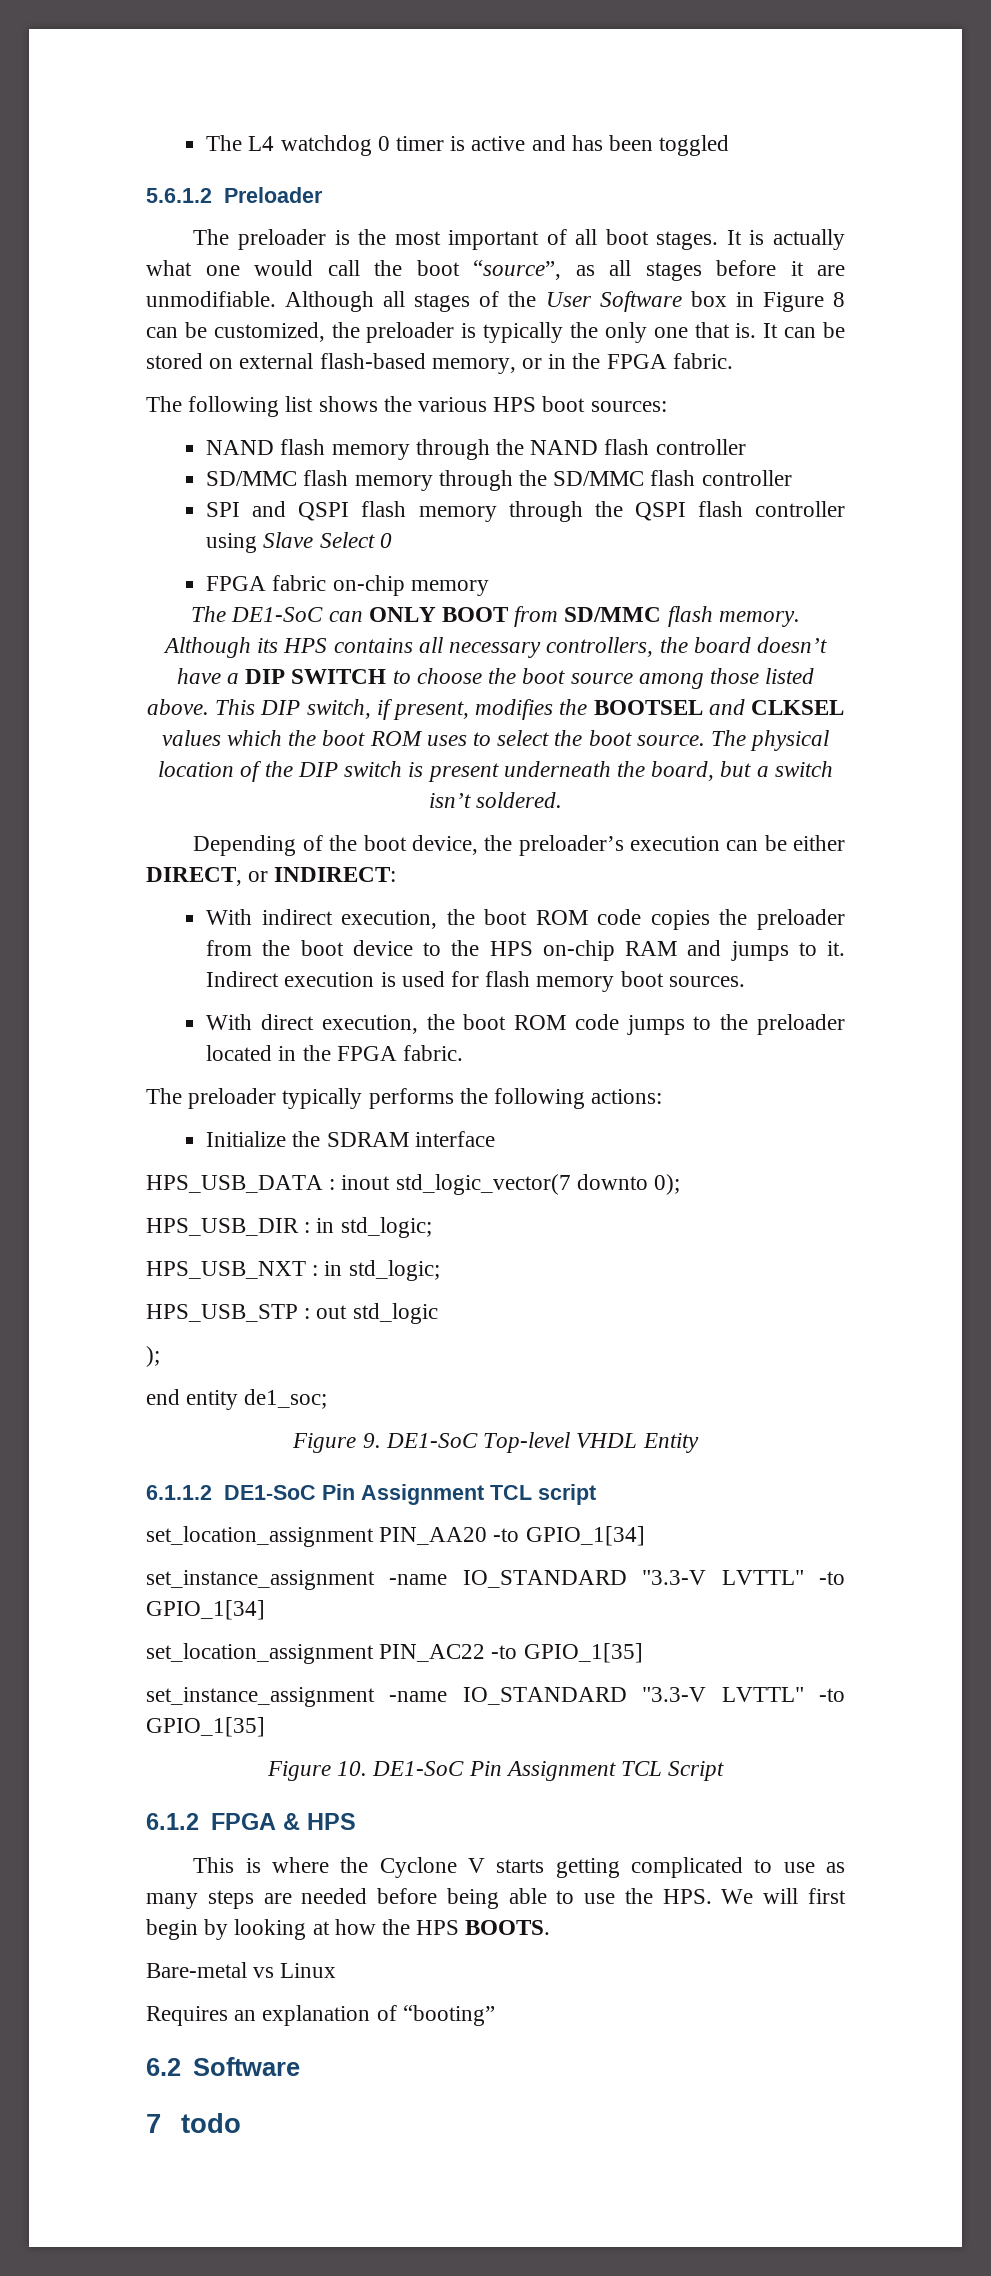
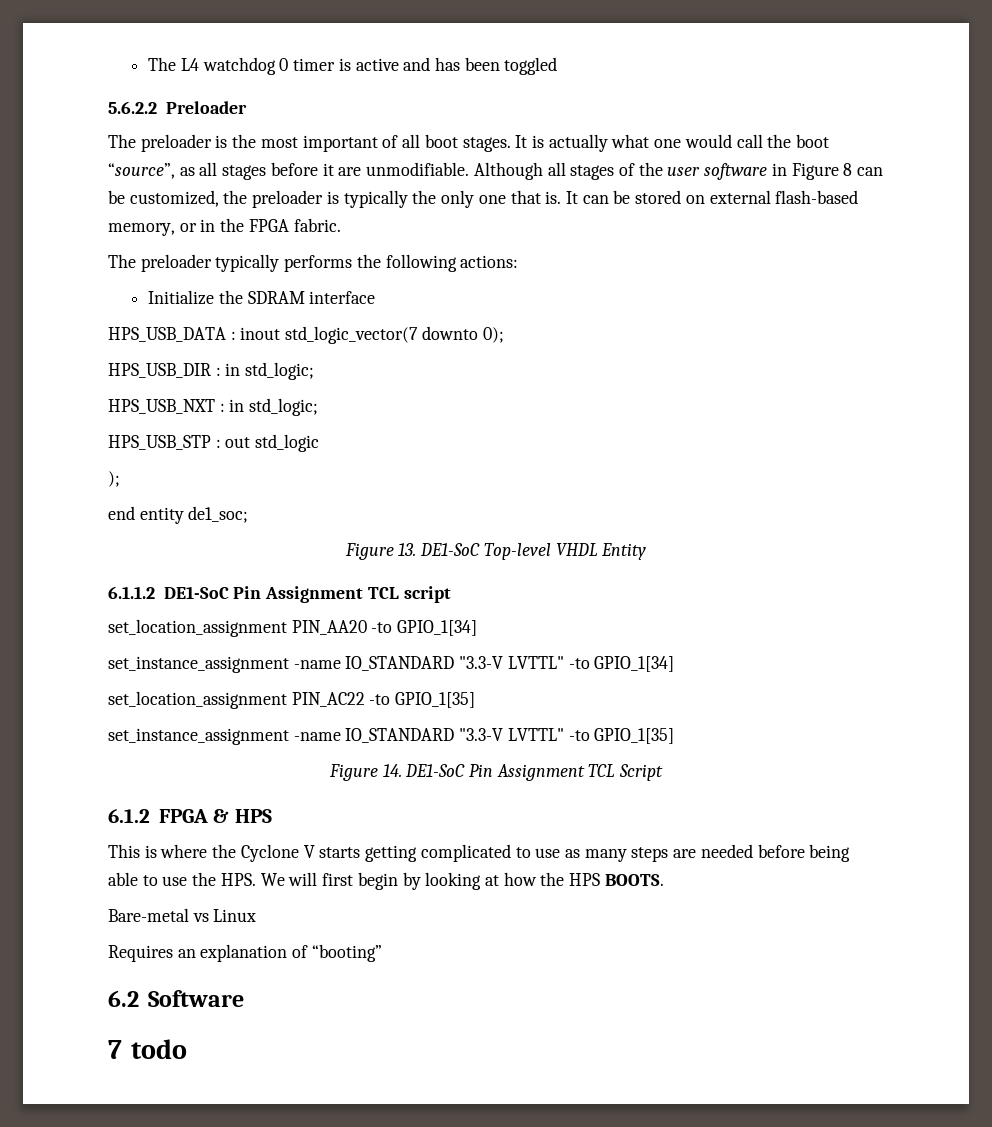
- 5.6.1.2 Preloader
+ 5.6.2.2 Preloader
- Although all stages of the User Software box in Figure 8 can be customized, the preloader is typically the only one that is.
+ Although all stages of the user software in Figure 8 can be customized, the preloader is typically the only one that is.
- The following list shows the various HPS boot sources:
- NAND flash memory through the NAND flash controller
- SD/MMC flash memory through the SD/MMC flash controller
- SPI and QSPI flash memory through the QSPI flash controller using Slave Select 0
- FPGA fabric on-chip memory
- The DE1-SoC can ONLY BOOT from SD/MMC flash memory. Although its HPS contains all necessary controllers, the board doesn’t have a DIP SWITCH to choose the boot source among those listed above. This DIP switch, if present, modifies the BOOTSEL and CLKSEL values which the boot ROM uses to select the boot source. The physical location of the DIP switch is present underneath the board, but a switch isn’t soldered.
- Depending of the boot device, the preloader’s execution can be either DIRECT, or INDIRECT:
- With indirect execution, the boot ROM code copies the preloader from the boot device to the HPS on-chip RAM and jumps to it. Indirect execution is used for flash memory boot sources.
- With direct execution, the boot ROM code jumps to the preloader located in the FPGA fabric.
- Figure 9. DE1-SoC Top-level VHDL Entity
+ Figure 13. DE1-SoC Top-level VHDL Entity
- Figure 10. DE1-SoC Pin Assignment TCL Script
+ Figure 14. DE1-SoC Pin Assignment TCL Script

